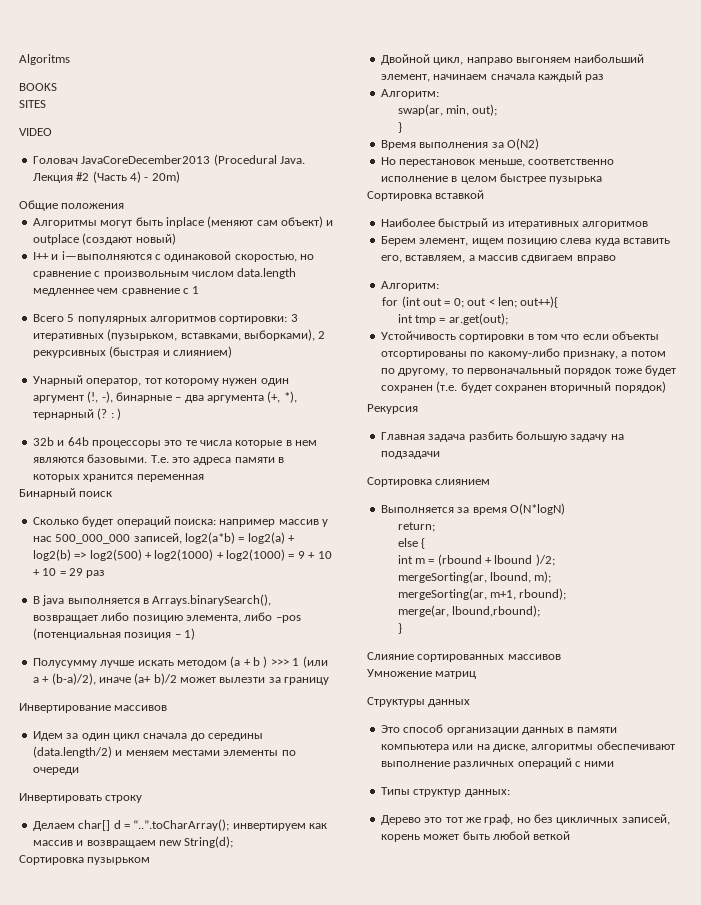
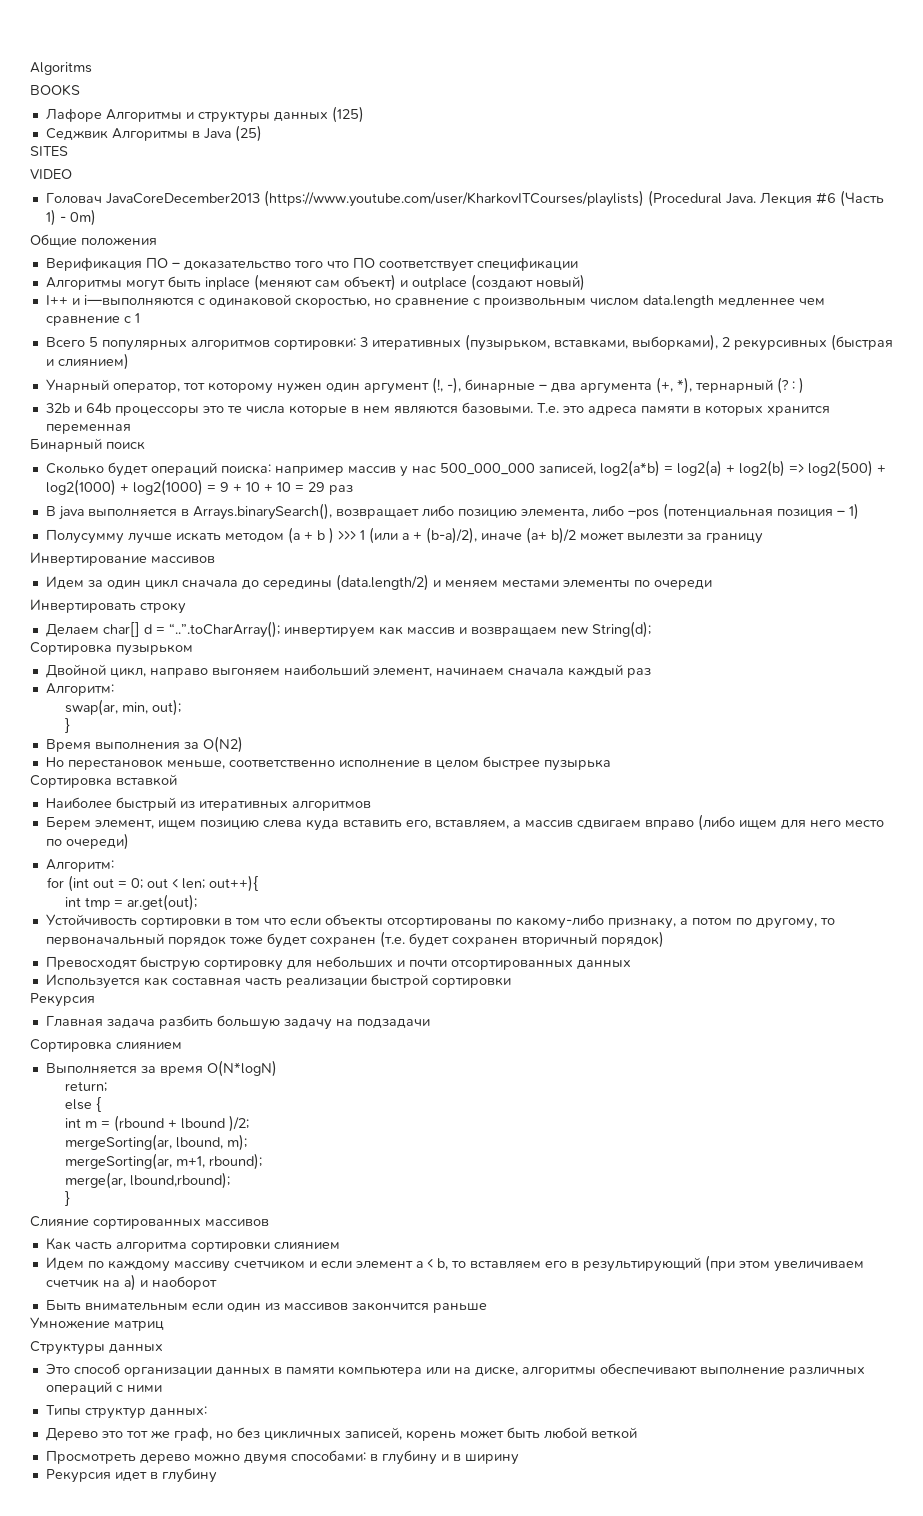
+ Лафоре Алгоритмы и структуры данных (125)
+ Седжвик Алгоритмы в Java (25)
- Головач JavaCoreDecember2013 (Procedural Java.
+ Головач JavaCoreDecember2013 (https://www.youtube.com/user/KharkovITCourses/playlists) (Procedural Java.
- Лекция #2 (Часть 4) - 20m)
+ Лекция #6 (Часть 1) - 0m)
  Общие положения
+ Верификация ПО – доказательство того что ПО соответствует спецификации
- Берем элемент, ищем позицию слева куда вставить его, вставляем, а массив сдвигаем вправо
+ Берем элемент, ищем позицию слева куда вставить его, вставляем, а массив сдвигаем вправо (либо ищем для него место по очереди)
+ Превосходят быструю сортировку для небольших и почти отсортированных данных
+ Используется как составная часть реализации быстрой сортировки
+ Как часть алгоритма сортировки слиянием
+ Идем по каждому массиву счетчиком и если элемент a < b, то вставляем его в результирующий (при этом увеличиваем счетчик на a) и наоборот
+ Быть внимательным если один из массивов закончится раньше
+ Просмотреть дерево можно двумя способами: в глубину и в ширину
+ Рекурсия идет в глубину

